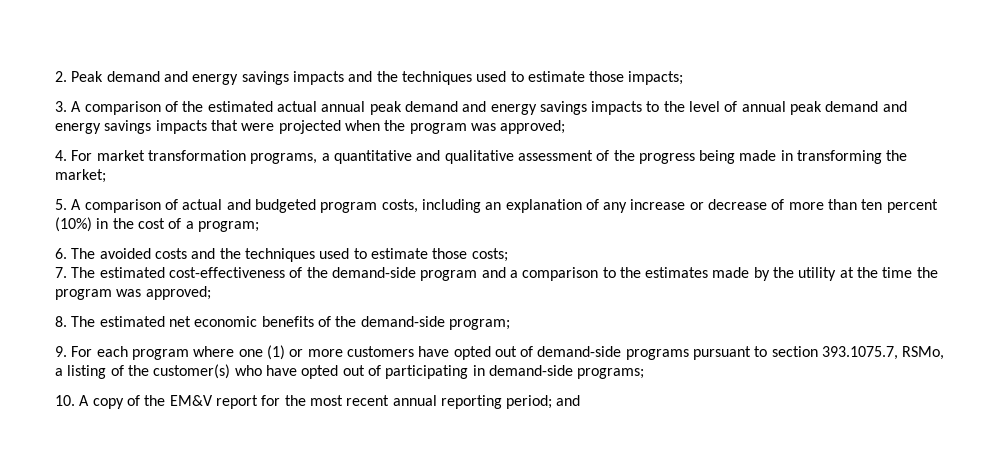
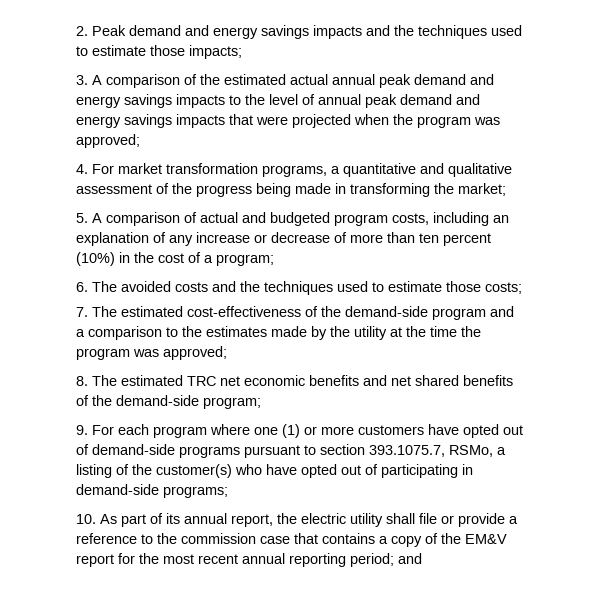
- 8. The estimated net economic benefits of the demand-side program;
+ 8. The estimated TRC net economic benefits and net shared benefits of the demand-side program;
- 10. A copy of the EM&V report for the most recent annual reporting period; and
+ 10. As part of its annual report, the electric utility shall file or provide a reference to the commission case that contains a copy of the EM&V report for the most recent annual reporting period; and

